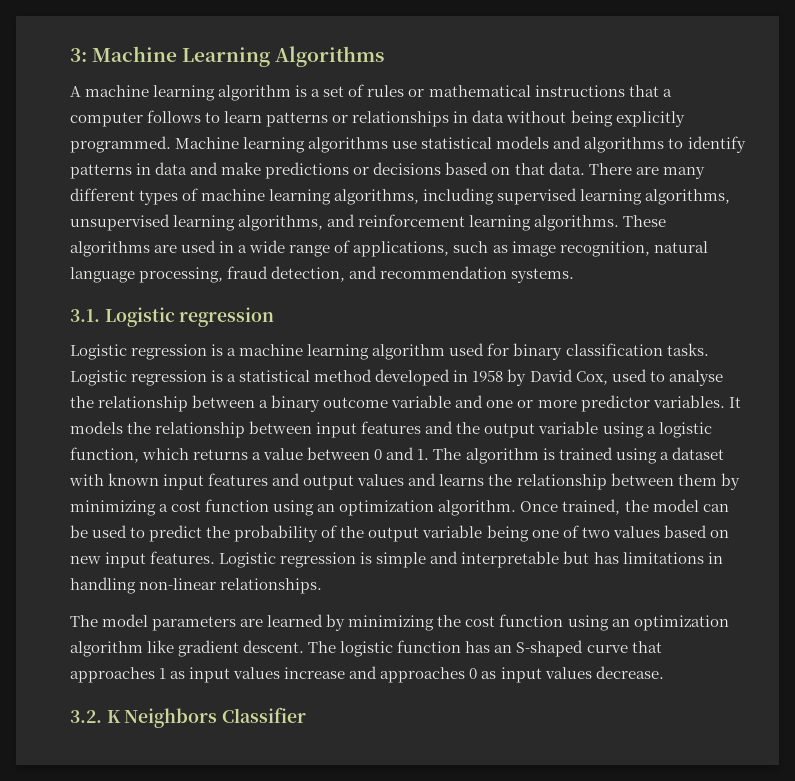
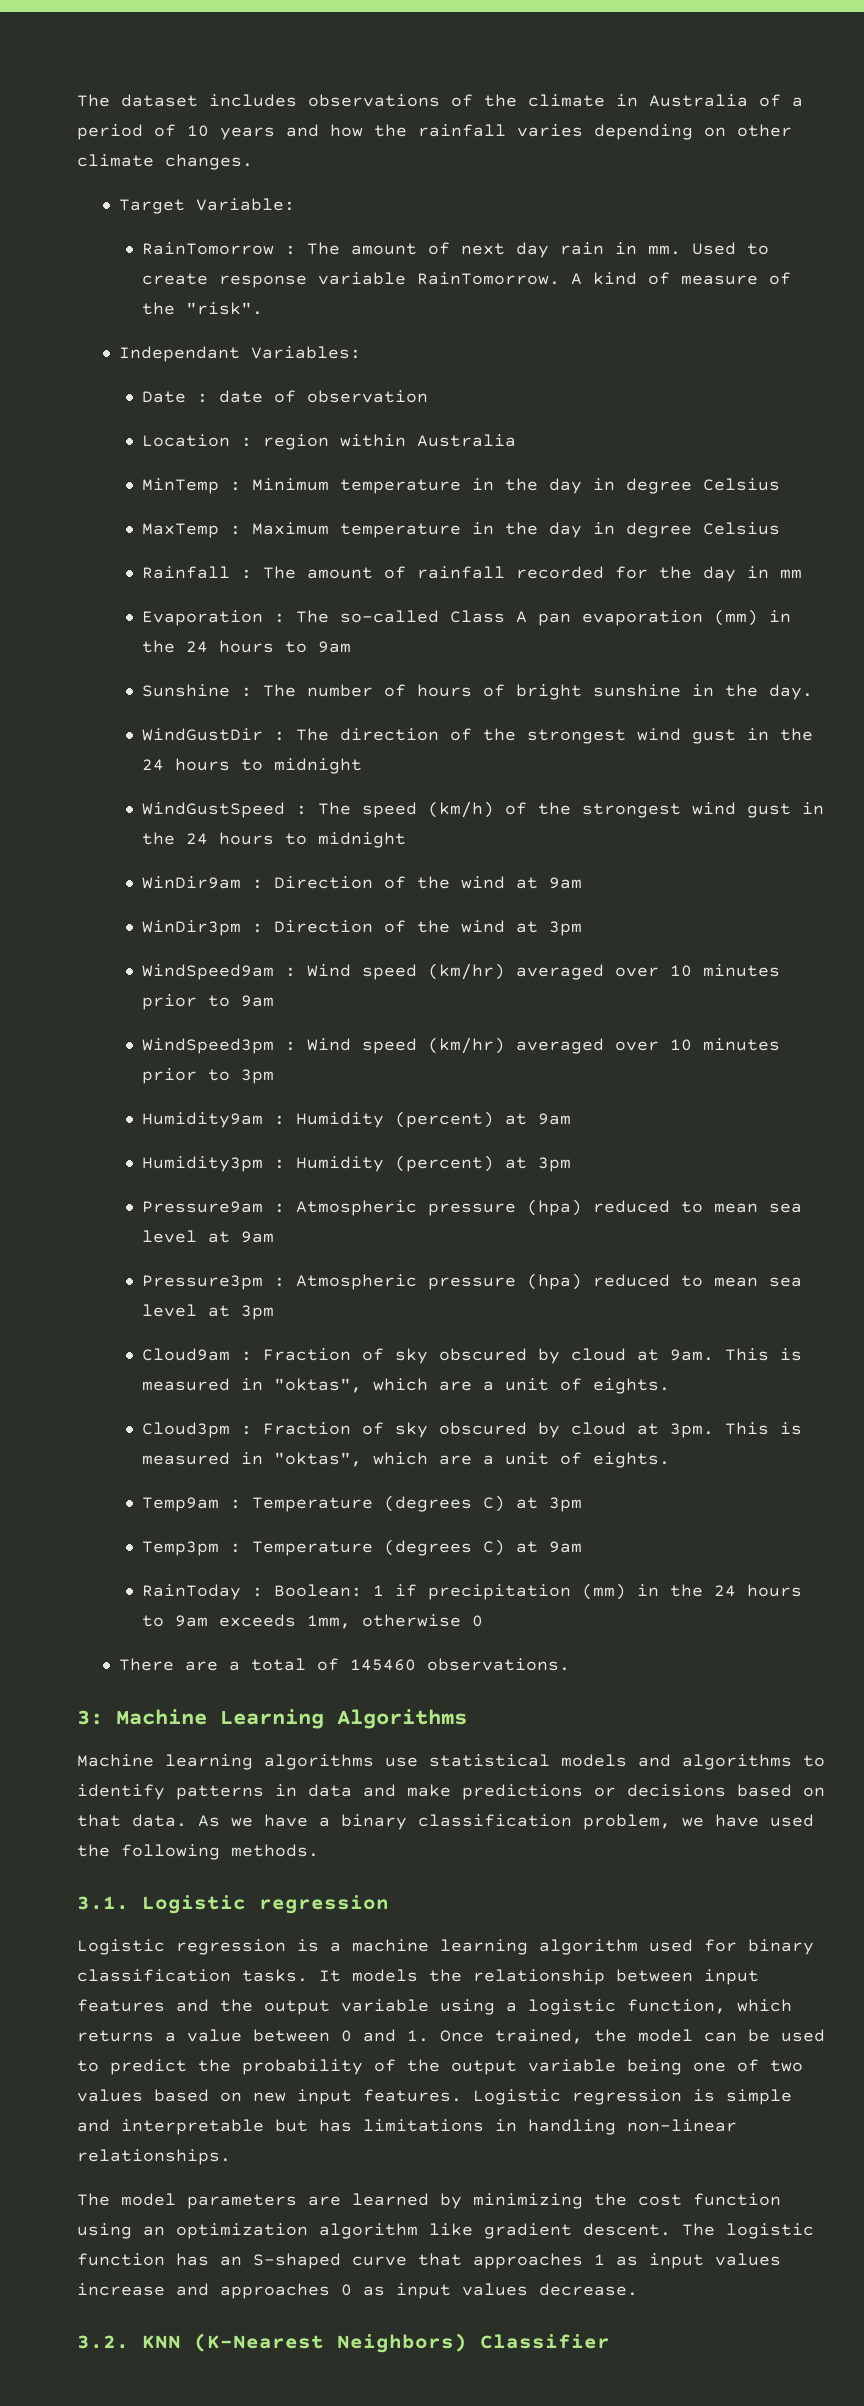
+ The dataset includes observations of the climate in Australia of a period of 10 years and how the rainfall varies depending on other climate changes.
+ Target Variable:
+ RainTomorrow : The amount of next day rain in mm. Used to create response variable RainTomorrow. A kind of measure of the "risk".
+ Independant Variables:
+ Date : date of observation
+ Location : region within Australia
+ MinTemp : Minimum temperature in the day in degree Celsius
+ MaxTemp : Maximum temperature in the day in degree Celsius
+ Rainfall : The amount of rainfall recorded for the day in mm
+ Evaporation : The so-called Class A pan evaporation (mm) in the 24 hours to 9am
+ Sunshine : The number of hours of bright sunshine in the day.
+ WindGustDir : The direction of the strongest wind gust in the 24 hours to midnight
+ WindGustSpeed : The speed (km/h) of the strongest wind gust in the 24 hours to midnight
+ WinDir9am : Direction of the wind at 9am
+ WinDir3pm : Direction of the wind at 3pm
+ WindSpeed9am : Wind speed (km/hr) averaged over 10 minutes prior to 9am
+ WindSpeed3pm : Wind speed (km/hr) averaged over 10 minutes prior to 3pm
+ Humidity9am : Humidity (percent) at 9am
+ Humidity3pm : Humidity (percent) at 3pm
+ Pressure9am : Atmospheric pressure (hpa) reduced to mean sea level at 9am
+ Pressure3pm : Atmospheric pressure (hpa) reduced to mean sea level at 3pm
+ Cloud9am : Fraction of sky obscured by cloud at 9am. This is measured in "oktas", which are a unit of eights.
+ Cloud3pm : Fraction of sky obscured by cloud at 3pm. This is measured in "oktas", which are a unit of eights.
+ Temp9am : Temperature (degrees C) at 3pm
+ Temp3pm : Temperature (degrees C) at 9am
+ RainToday : Boolean: 1 if precipitation (mm) in the 24 hours to 9am exceeds 1mm, otherwise 0
+ There are a total of 145460 observations.
  3: Machine Learning Algorithms
- A machine learning algorithm is a set of rules or mathematical instructions that a computer follows to learn patterns or relationships in data without being explicitly programmed. Machine learning algorithms use statistical models and algorithms to identify patterns in data and make predictions or decisions based on that data.
+ Machine learning algorithms use statistical models and algorithms to identify patterns in data and make predictions or decisions based on that data.
- There are many different types of machine learning algorithms, including supervised learning algorithms, unsupervised learning algorithms, and reinforcement learning algorithms. These algorithms are used in a wide range of applications, such as image recognition, natural language processing, fraud detection, and recommendation systems.
+ As we have a binary classification problem, we have used the following methods.
- Logistic regression is a statistical method developed in 1958 by David Cox, used to analyse the relationship between a binary outcome variable and one or more predictor variables.
- It models the relationship between input features and the output variable using a logistic function, which returns a value between 0 and 1. The algorithm is trained using a dataset with known input features and output values and learns the relationship between them by minimizing a cost function using an optimization algorithm. Once trained, the model can be used to predict the probability of the output variable being one of two values based on new input features.
+ It models the relationship between input features and the output variable using a logistic function, which returns a value between 0 and 1. Once trained, the model can be used to predict the probability of the output variable being one of two values based on new input features.
- 3.2. K Neighbors Classifier
+ 3.2. KNN (K-Nearest Neighbors) Classifier

